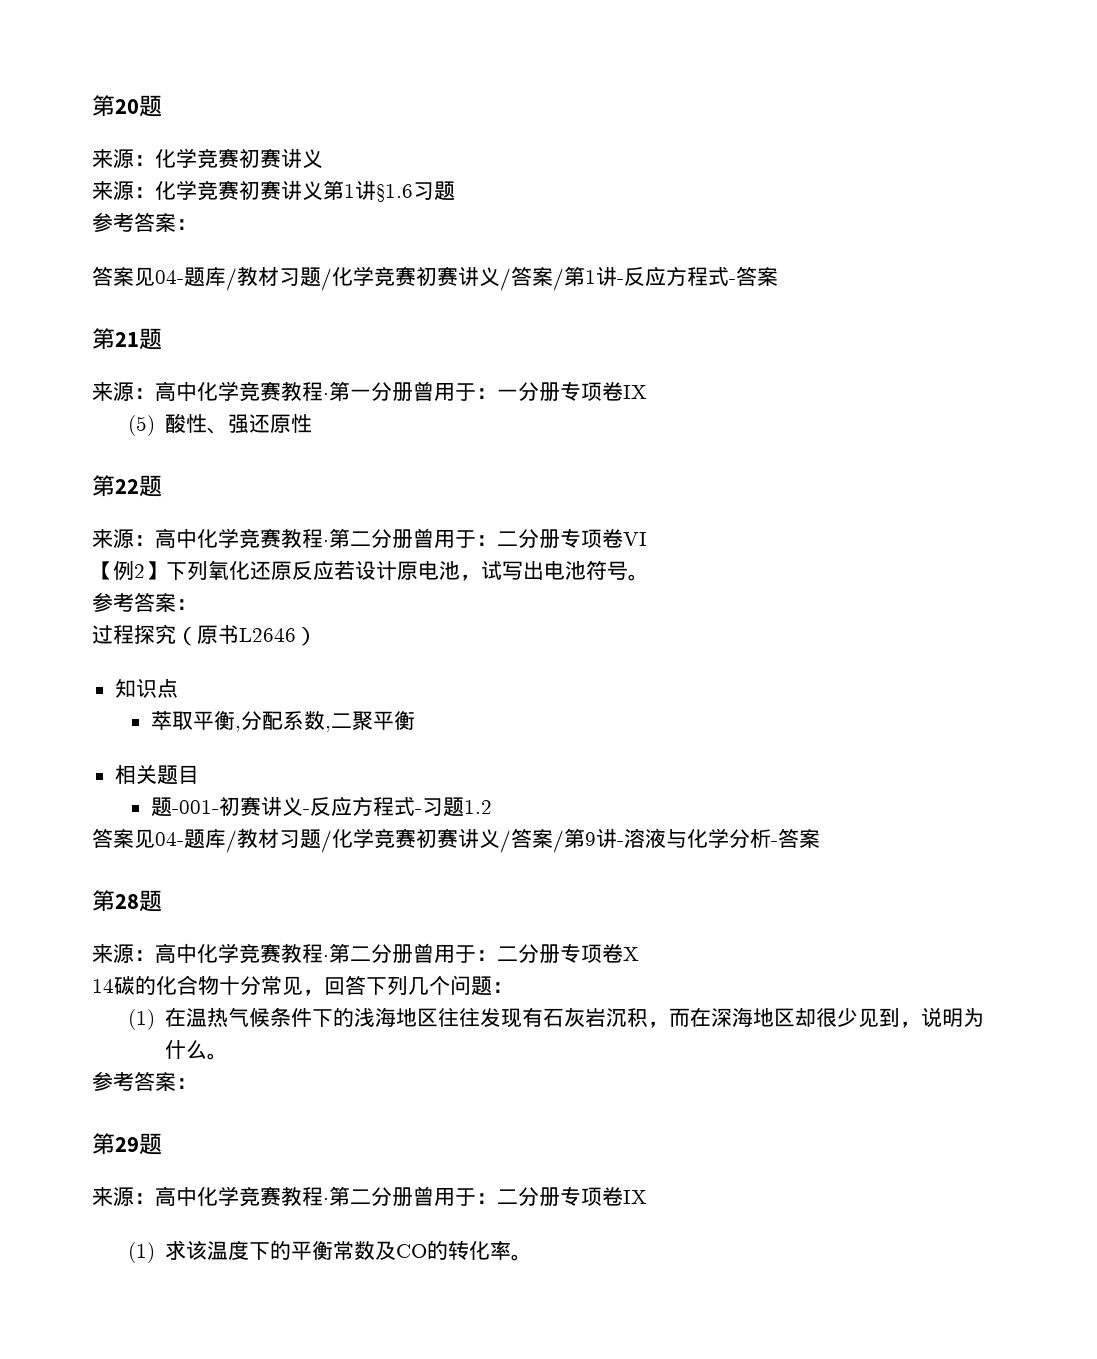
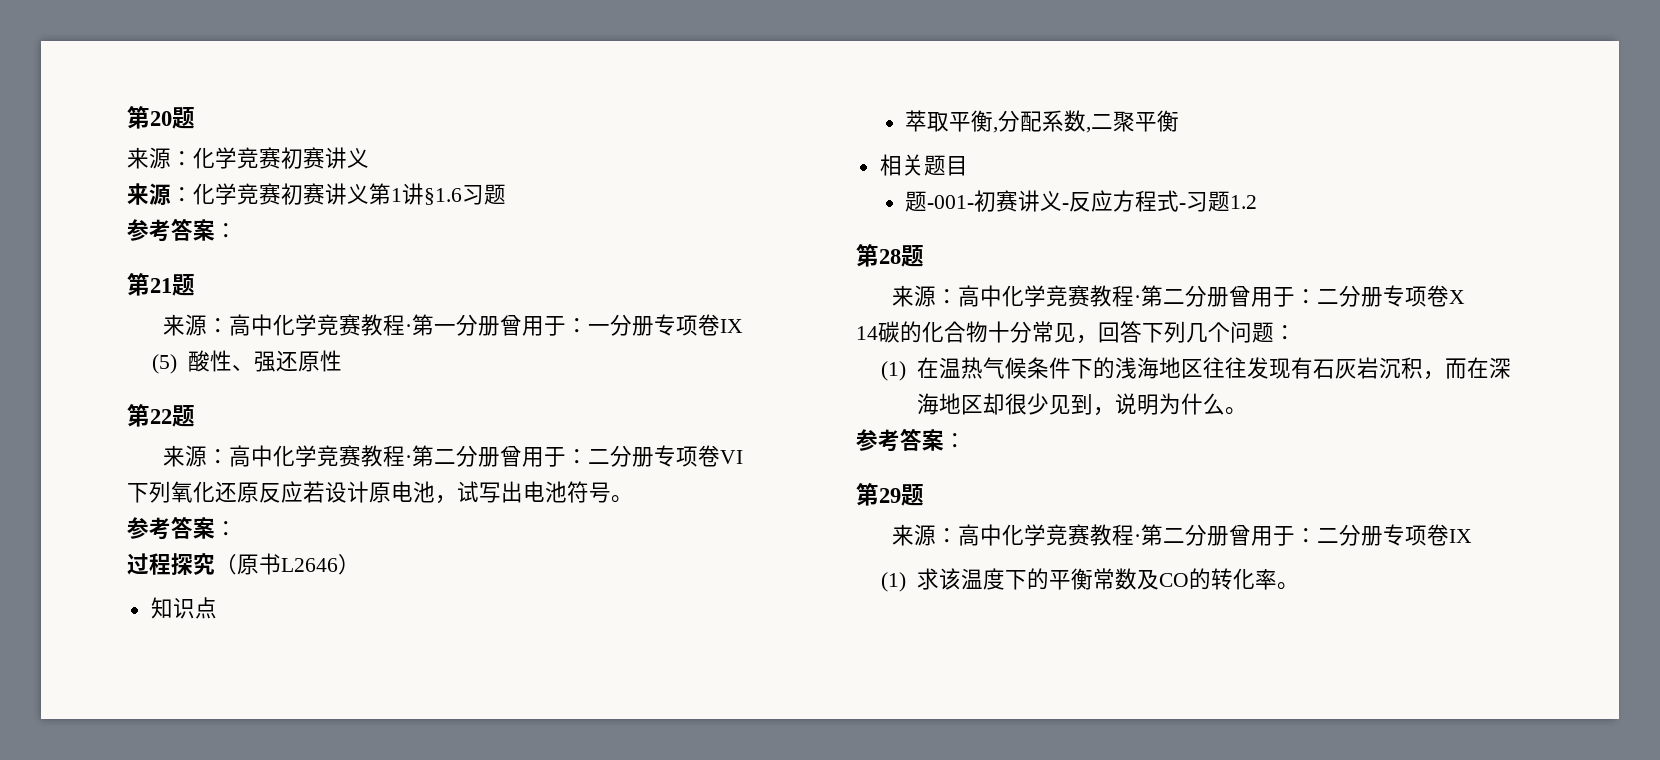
- 答案见04-题库/教材习题/化学竞赛初赛讲义/答案/第1讲-反应方程式-答案
- 【例2】下列氧化还原反应若设计原电池，试写出电池符号。
+ 下列氧化还原反应若设计原电池，试写出电池符号。
- 答案见04-题库/教材习题/化学竞赛初赛讲义/答案/第9讲-溶液与化学分析-答案

